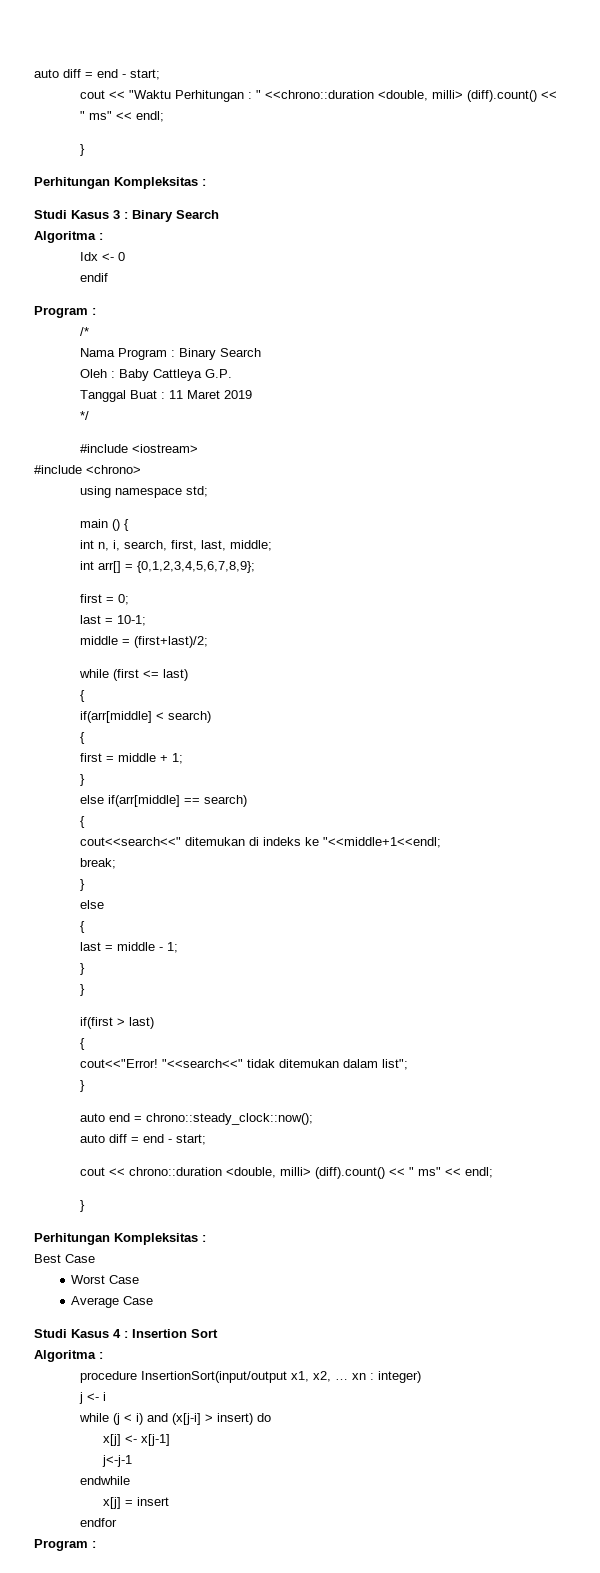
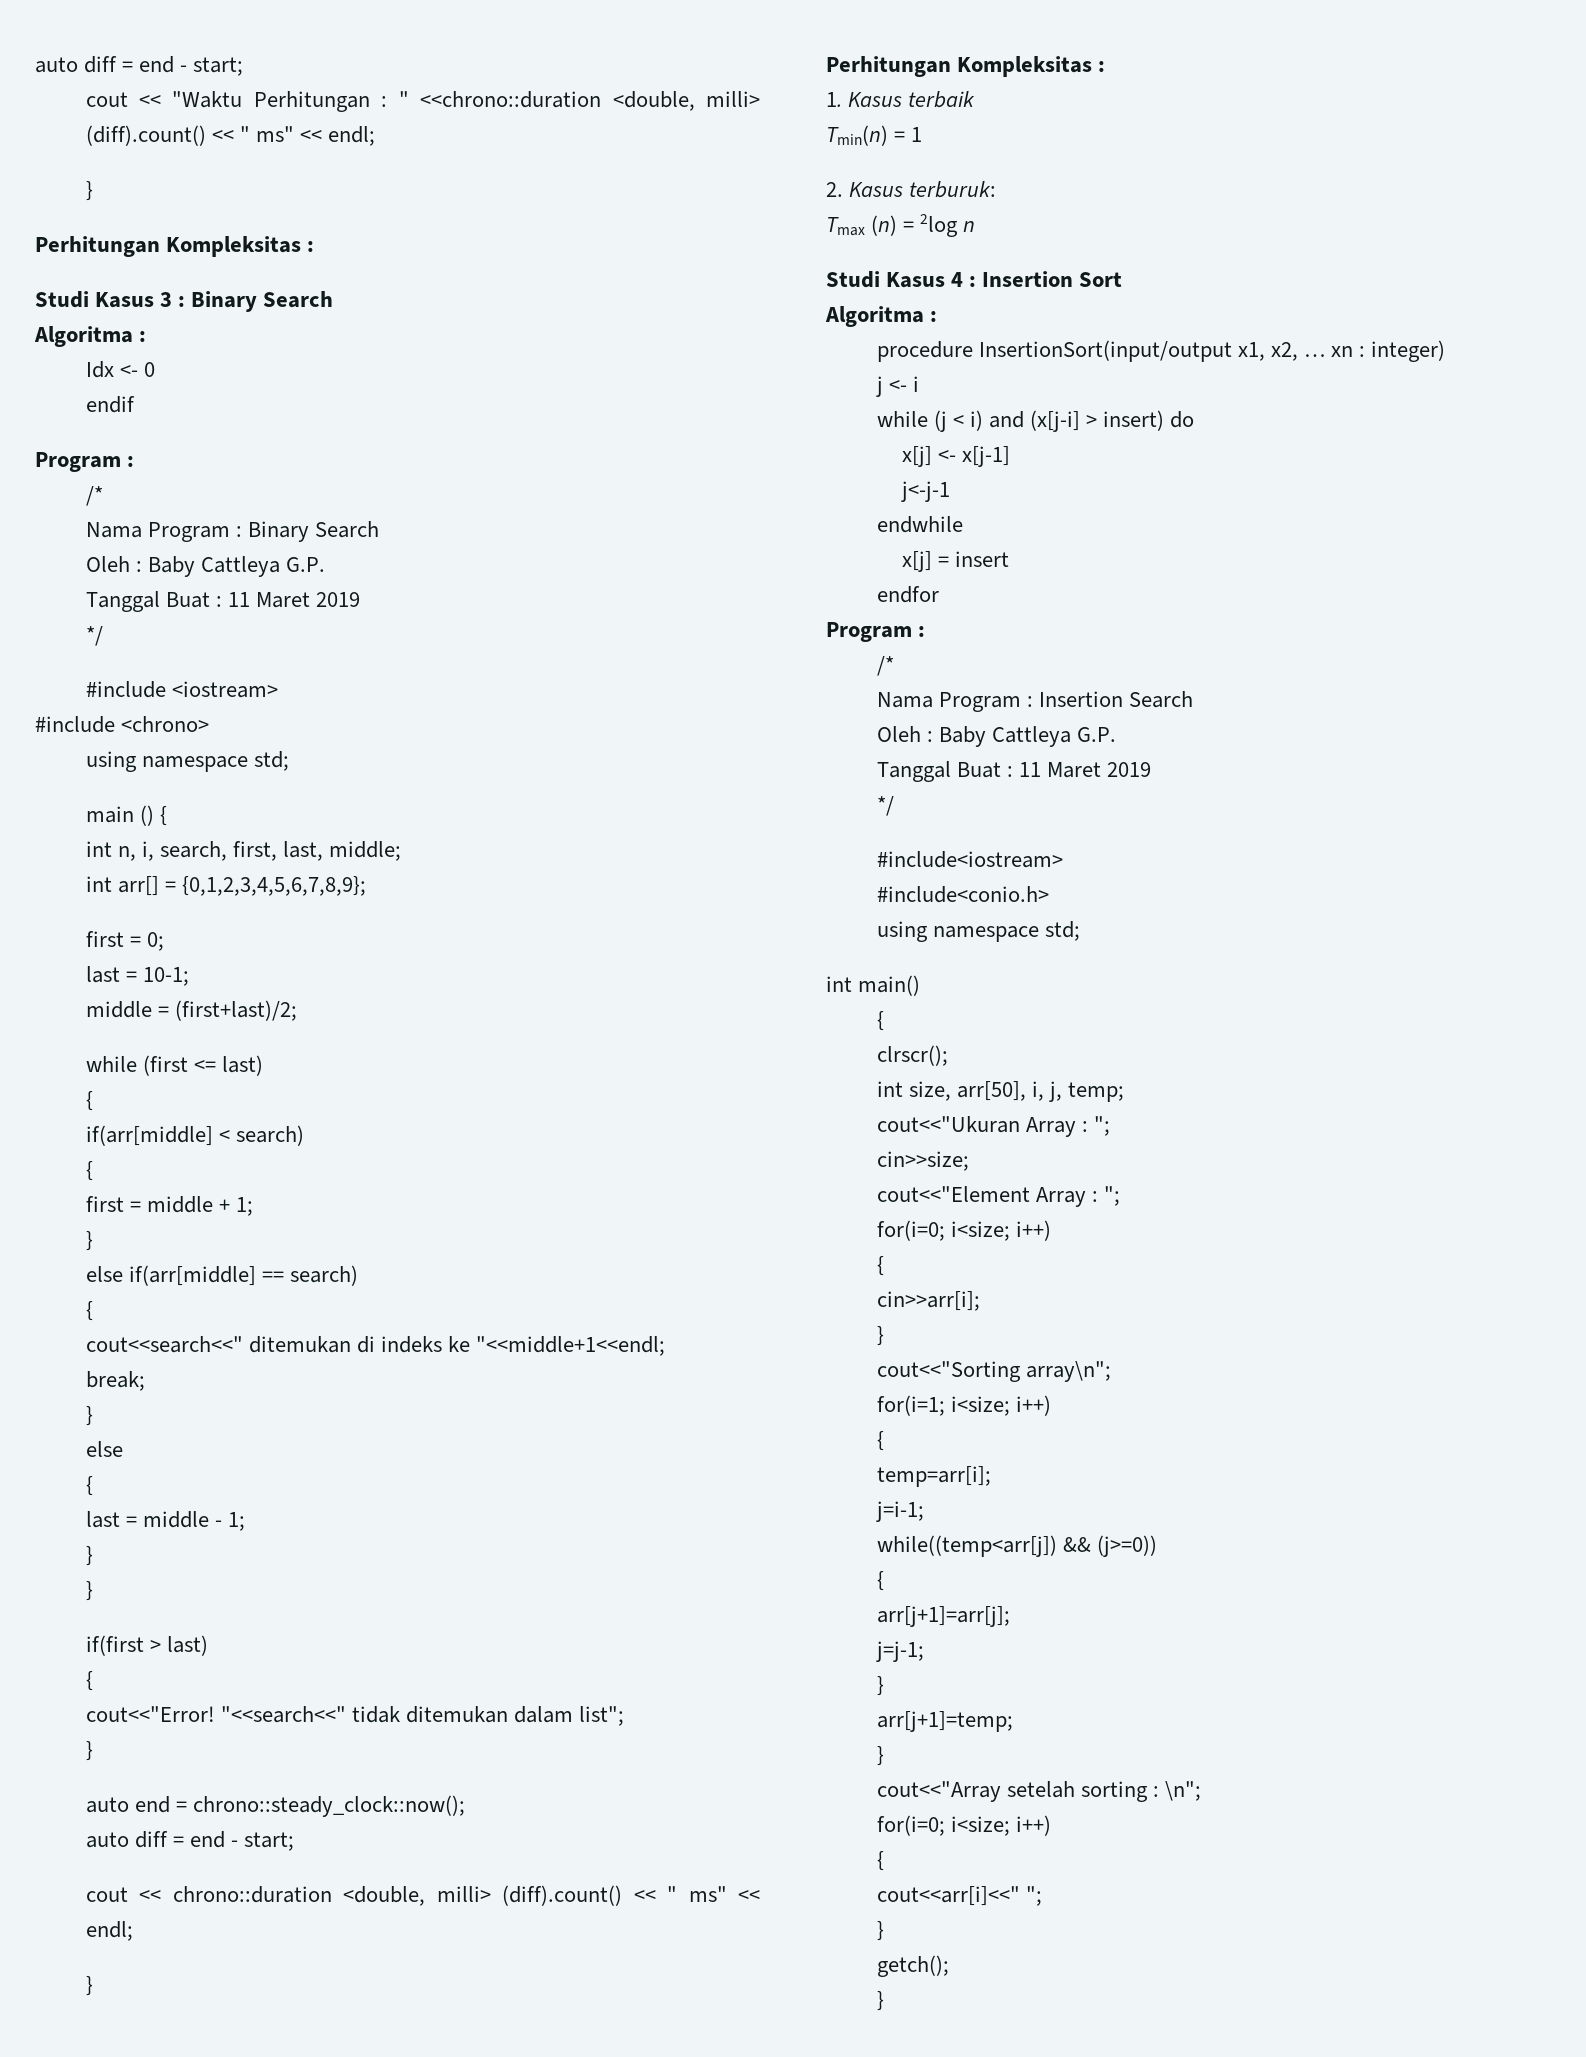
- Best Case
- Worst Case
- Average Case
+ 1. Kasus terbaik
+ Tmin(n) = 1
+ 2. Kasus terburuk:
+ Tmax (n) = 2log n
  endfor
  Program :
+ /*
+ Nama Program : Insertion Search
+ Oleh : Baby Cattleya G.P.
+ Tanggal Buat : 11 Maret 2019
+ */
+ #include<iostream>
+ #include<conio.h>
+ using namespace std;
+ int main()
+ {
+ clrscr();
+ int size, arr[50], i, j, temp;
+ cout<<"Ukuran Array : ";
+ cin>>size;
+ cout<<"Element Array : ";
+ for(i=0; i<size; i++)
+ {
+ cin>>arr[i];
+ }
+ cout<<"Sorting array\n";
+ for(i=1; i<size; i++)
+ {
+ temp=arr[i];
+ j=i-1;
+ while((temp<arr[j]) && (j>=0))
+ {
+ arr[j+1]=arr[j];
+ j=j-1;
+ }
+ arr[j+1]=temp;
+ }
+ cout<<"Array setelah sorting : \n";
+ for(i=0; i<size; i++)
+ {
+ cout<<arr[i]<<" ";
+ }
+ getch();
+ }

